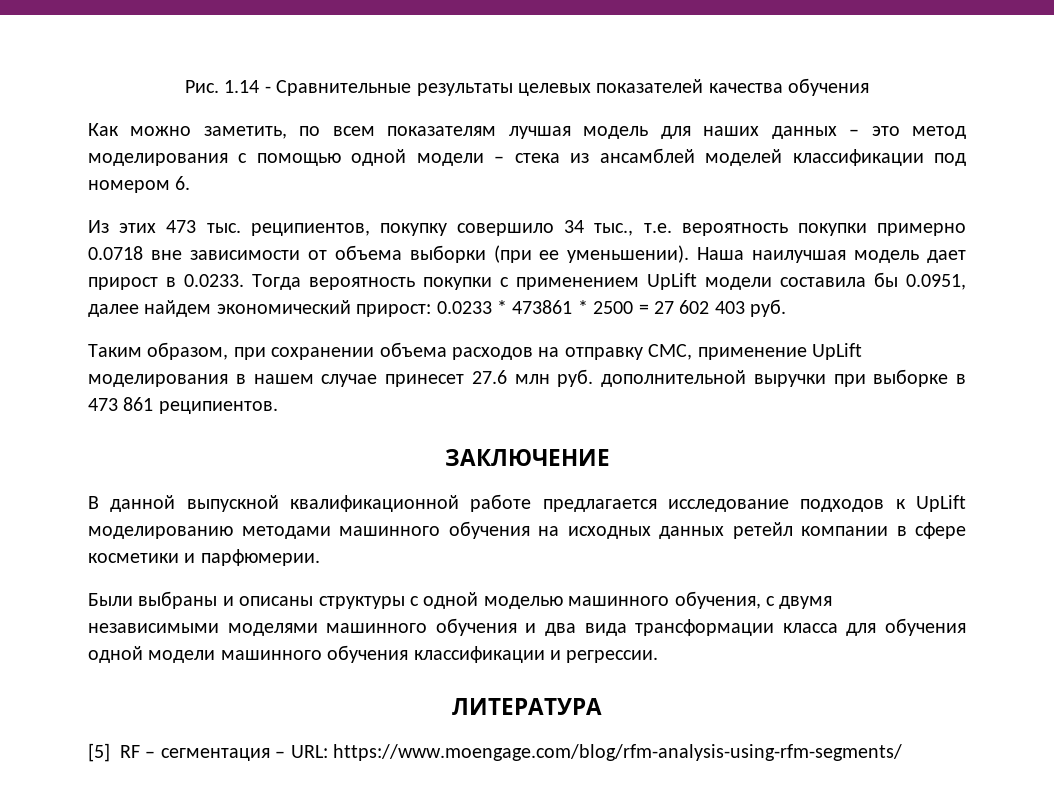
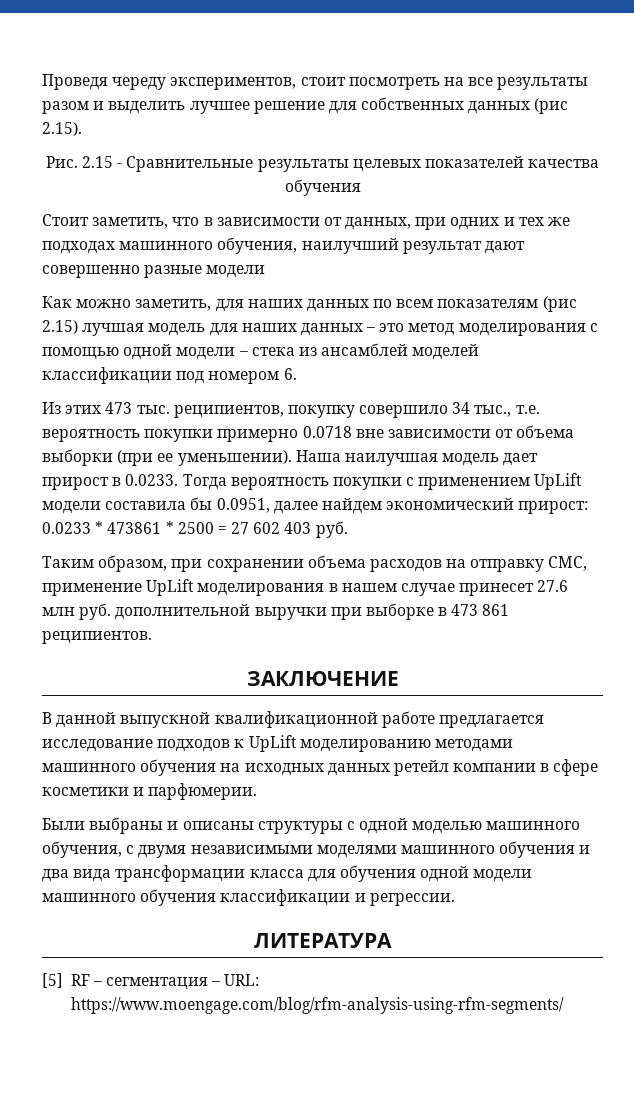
- Рис. 1.14 - Сравнительные результаты целевых показателей качества обучения
+ Проведя череду экспериментов, стоит посмотреть на все результаты разом и выделить лучшее решение для собственных данных (рис 2.15).
+ Рис. 2.15 - Сравнительные результаты целевых показателей качества обучения
+ Стоит заметить, что в зависимости от данных, при одних и тех же подходах машинного обучения, наилучший результат дают совершенно разные модели
- Как можно заметить, по всем показателям лучшая модель для наших данных – это метод моделирования с помощью одной модели – стека из ансамблей моделей классификации под номером 6.
+ Как можно заметить, для наших данных по всем показателям (рис 2.15) лучшая модель для наших данных – это метод моделирования с помощью одной модели – стека из ансамблей моделей классификации под номером 6.

